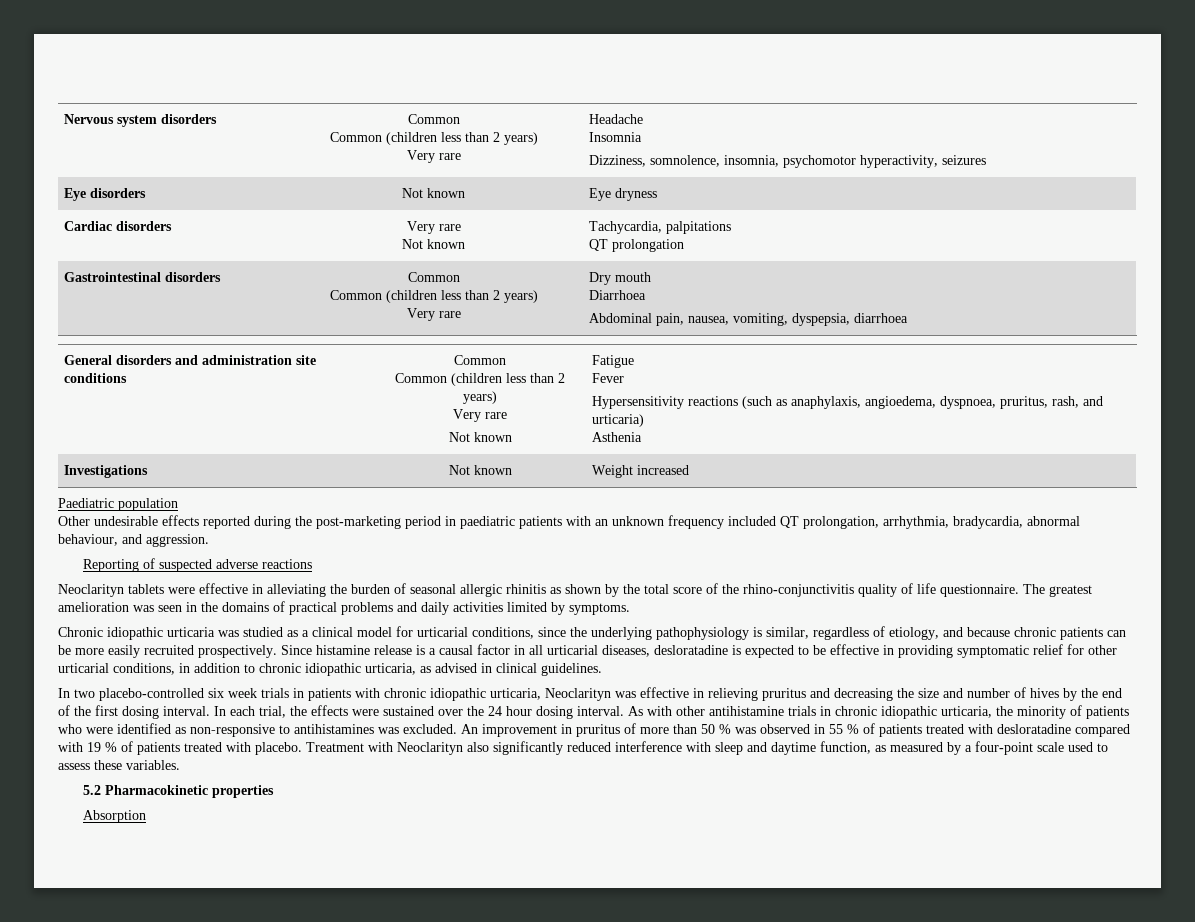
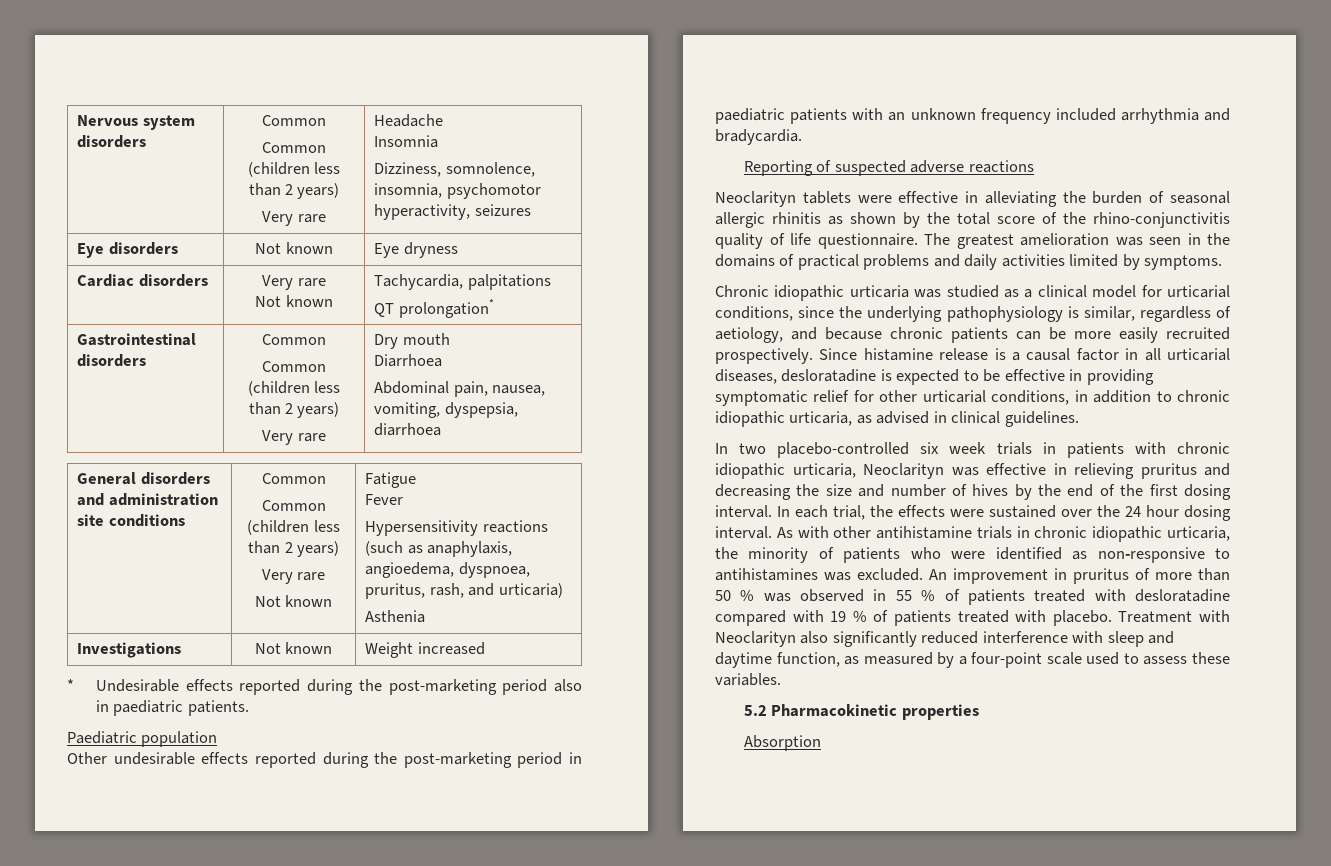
  Cardiac disorders | Very rare
  Not known | Tachycardia, palpitations
- QT prolongation
+ QT prolongation*
+ * Undesirable effects reported during the post-marketing period also in paediatric patients.
- Other undesirable effects reported during the post-marketing period in paediatric patients with an unknown frequency included QT prolongation, arrhythmia, bradycardia, abnormal behaviour, and aggression.
+ Other undesirable effects reported during the post-marketing period in paediatric patients with an unknown frequency included arrhythmia and bradycardia.
- Chronic idiopathic urticaria was studied as a clinical model for urticarial conditions, since the underlying pathophysiology is similar, regardless of etiology, and because chronic patients can be more easily recruited prospectively.
+ Chronic idiopathic urticaria was studied as a clinical model for urticarial conditions, since the underlying pathophysiology is similar, regardless of aetiology, and because chronic patients can be more easily recruited prospectively.

